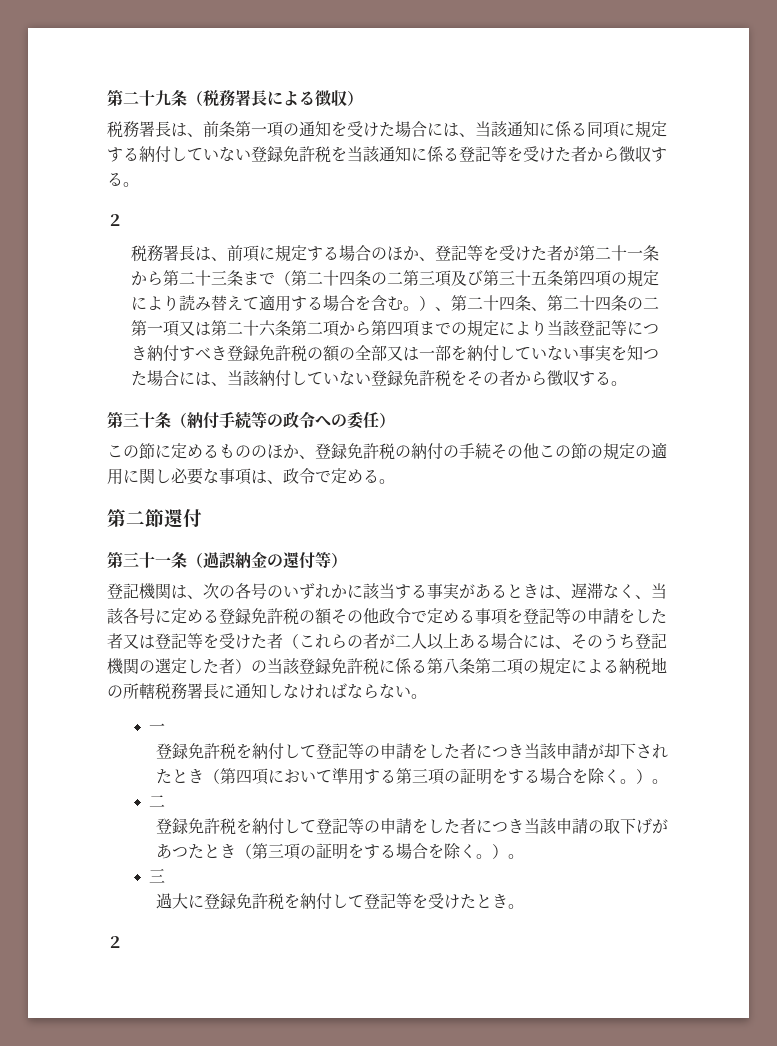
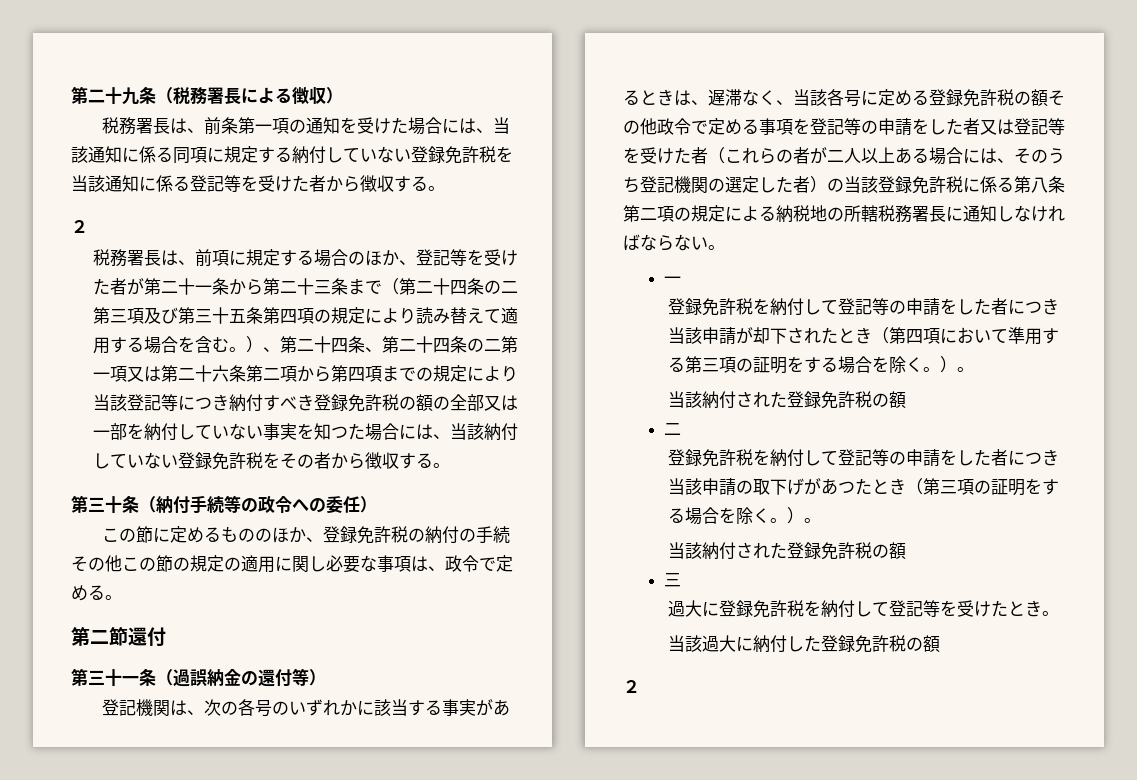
  登録免許税を納付して登記等の申請をした者につき当該申請が却下されたとき（第四項において準用する第三項の証明をする場合を除く。）。
+ 当該納付された登録免許税の額
  登録免許税を納付して登記等の申請をした者につき当該申請の取下げがあつたとき（第三項の証明をする場合を除く。）。
+ 当該納付された登録免許税の額
+ 当該過大に納付した登録免許税の額

